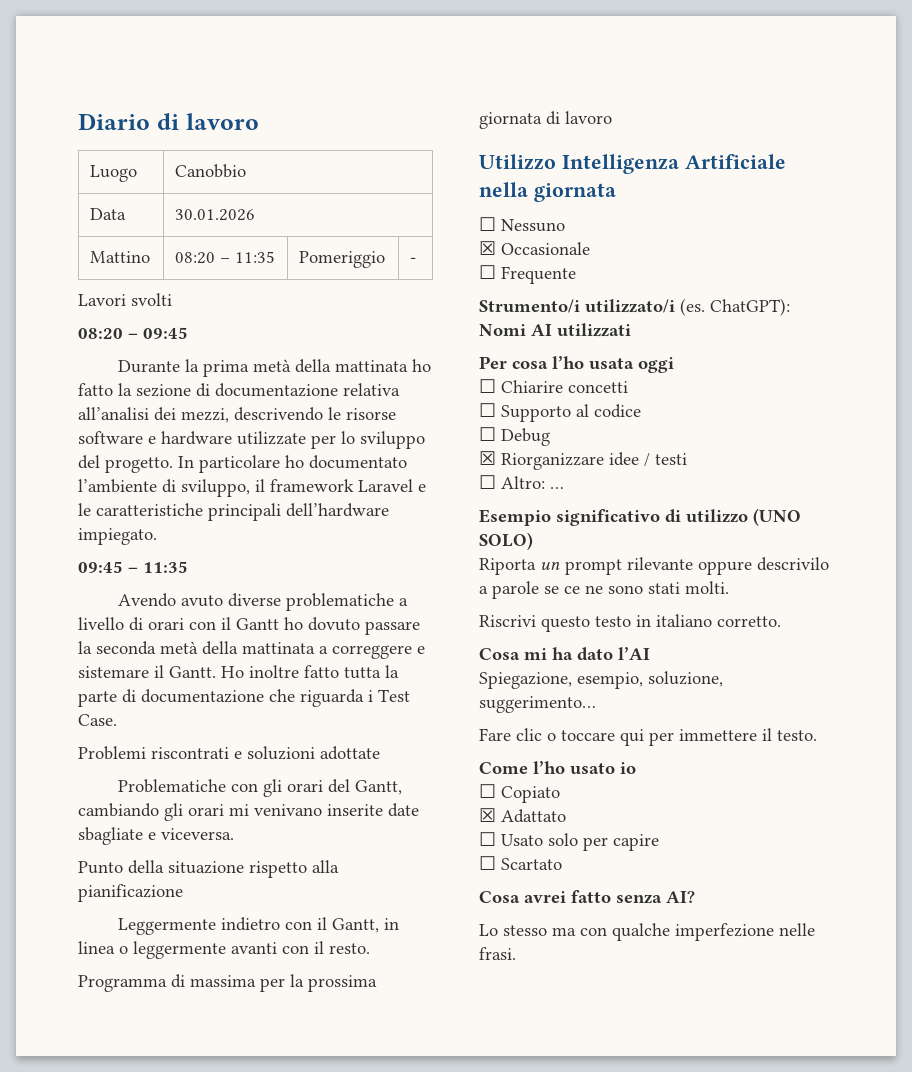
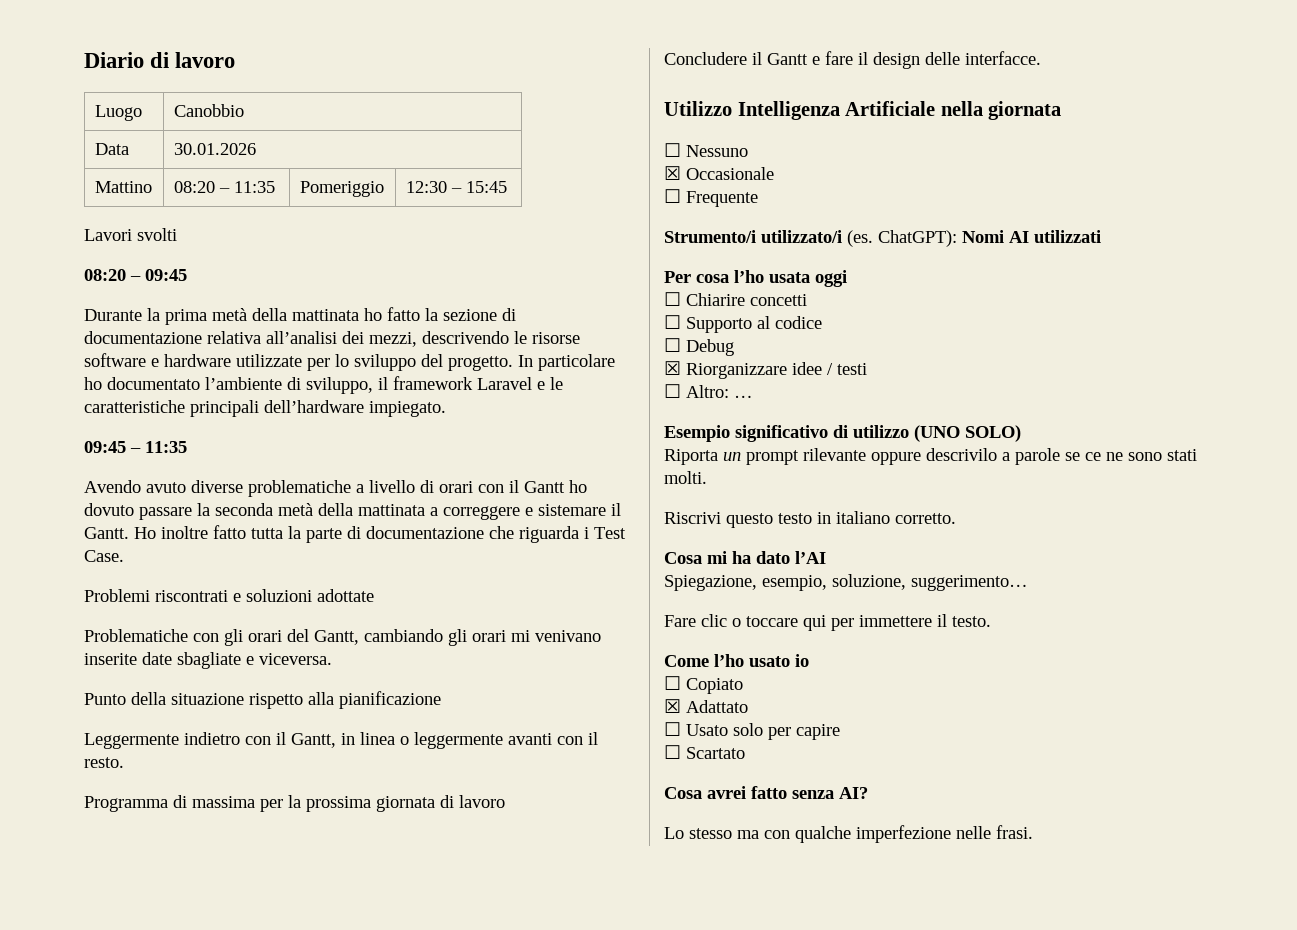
- Mattino | 08:20 – 11:35 | Pomeriggio | -
+ Mattino | 08:20 – 11:35 | Pomeriggio | 12:30 – 15:45
+ Concludere il Gantt e fare il design delle interfacce.

